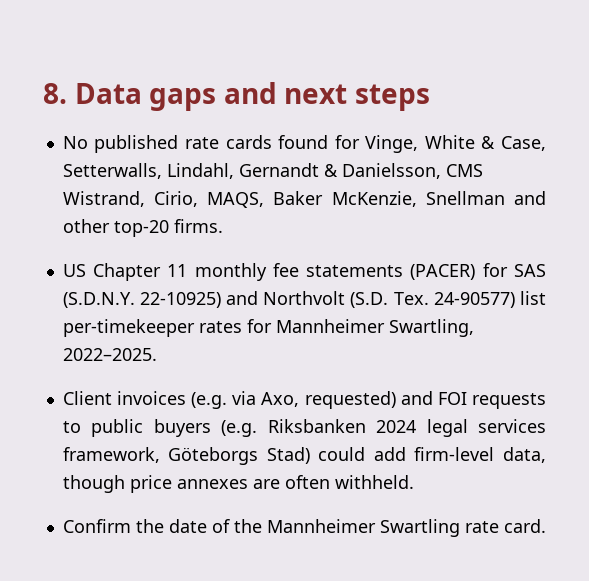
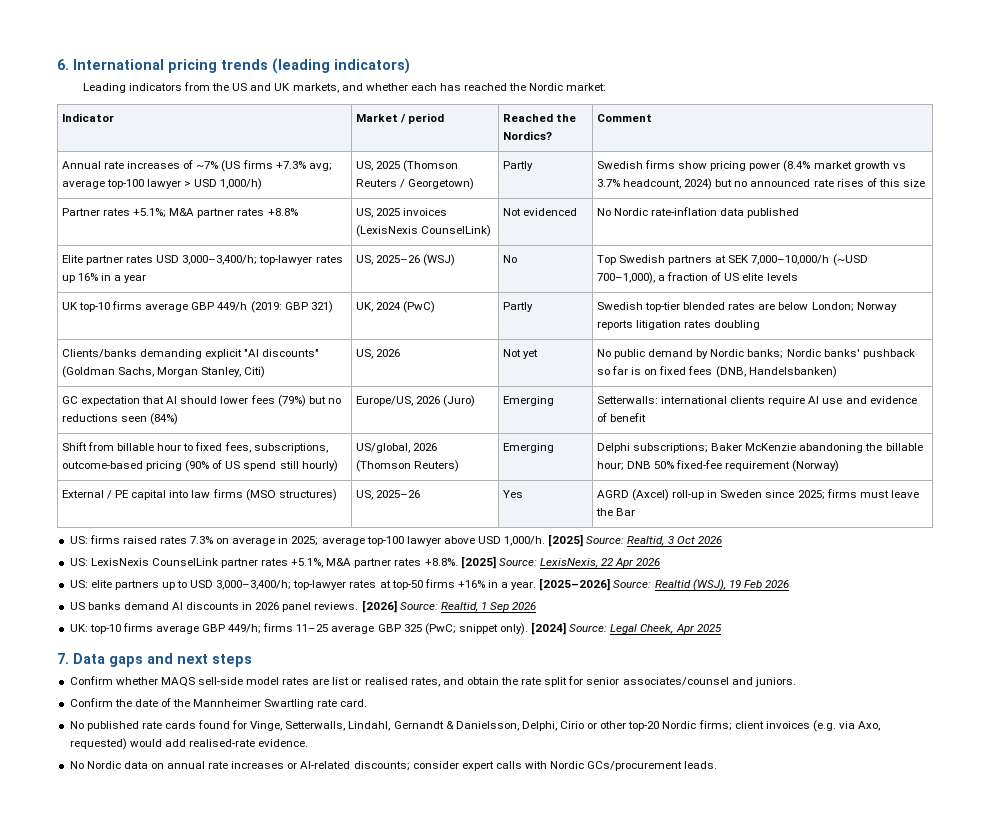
- 8. Data gaps and next steps
+ 6. International pricing trends (leading indicators)
+ Leading indicators from the US and UK markets, and whether each has reached the Nordic market:
+ Indicator | Market / period | Reached the Nordics? | Comment
+ Annual rate increases of ~7% (US firms +7.3% avg; average top-100 lawyer > USD 1,000/h) | US, 2025 (Thomson Reuters / Georgetown) | Partly | Swedish firms show pricing power (8.4% market growth vs 3.7% headcount, 2024) but no announced rate rises of this size
+ Partner rates +5.1%; M&A partner rates +8.8% | US, 2025 invoices (LexisNexis CounselLink) | Not evidenced | No Nordic rate-inflation data published
+ Elite partner rates USD 3,000–3,400/h; top-lawyer rates up 16% in a year | US, 2025–26 (WSJ) | No | Top Swedish partners at SEK 7,000–10,000/h (~USD 700–1,000), a fraction of US elite levels
+ UK top-10 firms average GBP 449/h (2019: GBP 321) | UK, 2024 (PwC) | Partly | Swedish top-tier blended rates are below London; Norway reports litigation rates doubling
+ Clients/banks demanding explicit "AI discounts" (Goldman Sachs, Morgan Stanley, Citi) | US, 2026 | Not yet | No public demand by Nordic banks; Nordic banks' pushback so far is on fixed fees (DNB, Handelsbanken)
+ GC expectation that AI should lower fees (79%) but no reductions seen (84%) | Europe/US, 2026 (Juro) | Emerging | Setterwalls: international clients require AI use and evidence of benefit
+ Shift from billable hour to fixed fees, subscriptions, outcome-based pricing (90% of US spend still hourly) | US/global, 2026 (Thomson Reuters) | Emerging | Delphi subscriptions; Baker McKenzie abandoning the billable hour; DNB 50% fixed-fee requirement (Norway)
+ External / PE capital into law firms (MSO structures) | US, 2025–26 | Yes | AGRD (Axcel) roll-up in Sweden since 2025; firms must leave the Bar
+ US: firms raised rates 7.3% on average in 2025; average top-100 lawyer above USD 1,000/h. [2025] Source: Realtid, 3 Oct 2026
+ US: LexisNexis CounselLink partner rates +5.1%, M&A partner rates +8.8%. [2025] Source: LexisNexis, 22 Apr 2026
+ US: elite partners up to USD 3,000–3,400/h; top-lawyer rates at top-50 firms +16% in a year. [2025–2026] Source: Realtid (WSJ), 19 Feb 2026
+ US banks demand AI discounts in 2026 panel reviews. [2026] Source: Realtid, 1 Sep 2026
+ UK: top-10 firms average GBP 449/h; firms 11–25 average GBP 325 (PwC; snippet only). [2024] Source: Legal Cheek, Apr 2025
+ 7. Data gaps and next steps
- No published rate cards found for Vinge, White & Case, Setterwalls, Lindahl, Gernandt & Danielsson, CMS Wistrand, Cirio, MAQS, Baker McKenzie, Snellman and other top-20 firms.
- US Chapter 11 monthly fee statements (PACER) for SAS (S.D.N.Y. 22-10925) and Northvolt (S.D. Tex. 24-90577) list per-timekeeper rates for Mannheimer Swartling, 2022–2025.
- Client invoices (e.g. via Axo, requested) and FOI requests to public buyers (e.g. Riksbanken 2024 legal services framework, Göteborgs Stad) could add firm-level data, though price annexes are often withheld.
+ Confirm whether MAQS sell-side model rates are list or realised rates, and obtain the rate split for senior associates/counsel and juniors.
+ No published rate cards found for Vinge, Setterwalls, Lindahl, Gernandt & Danielsson, Delphi, Cirio or other top-20 Nordic firms; client invoices (e.g. via Axo, requested) would add realised-rate evidence.
+ No Nordic data on annual rate increases or AI-related discounts; consider expert calls with Nordic GCs/procurement leads.

